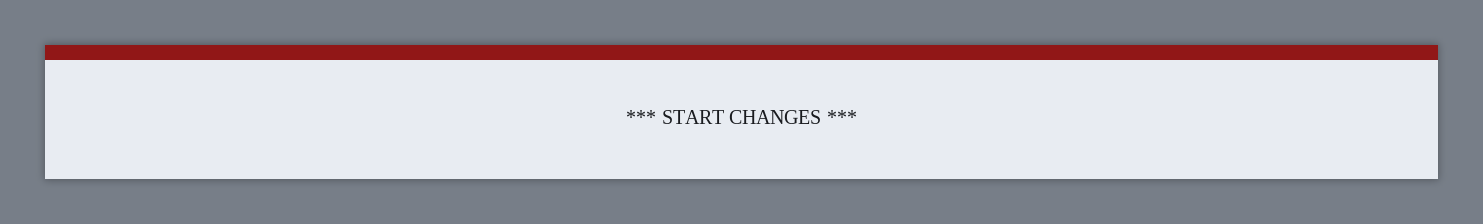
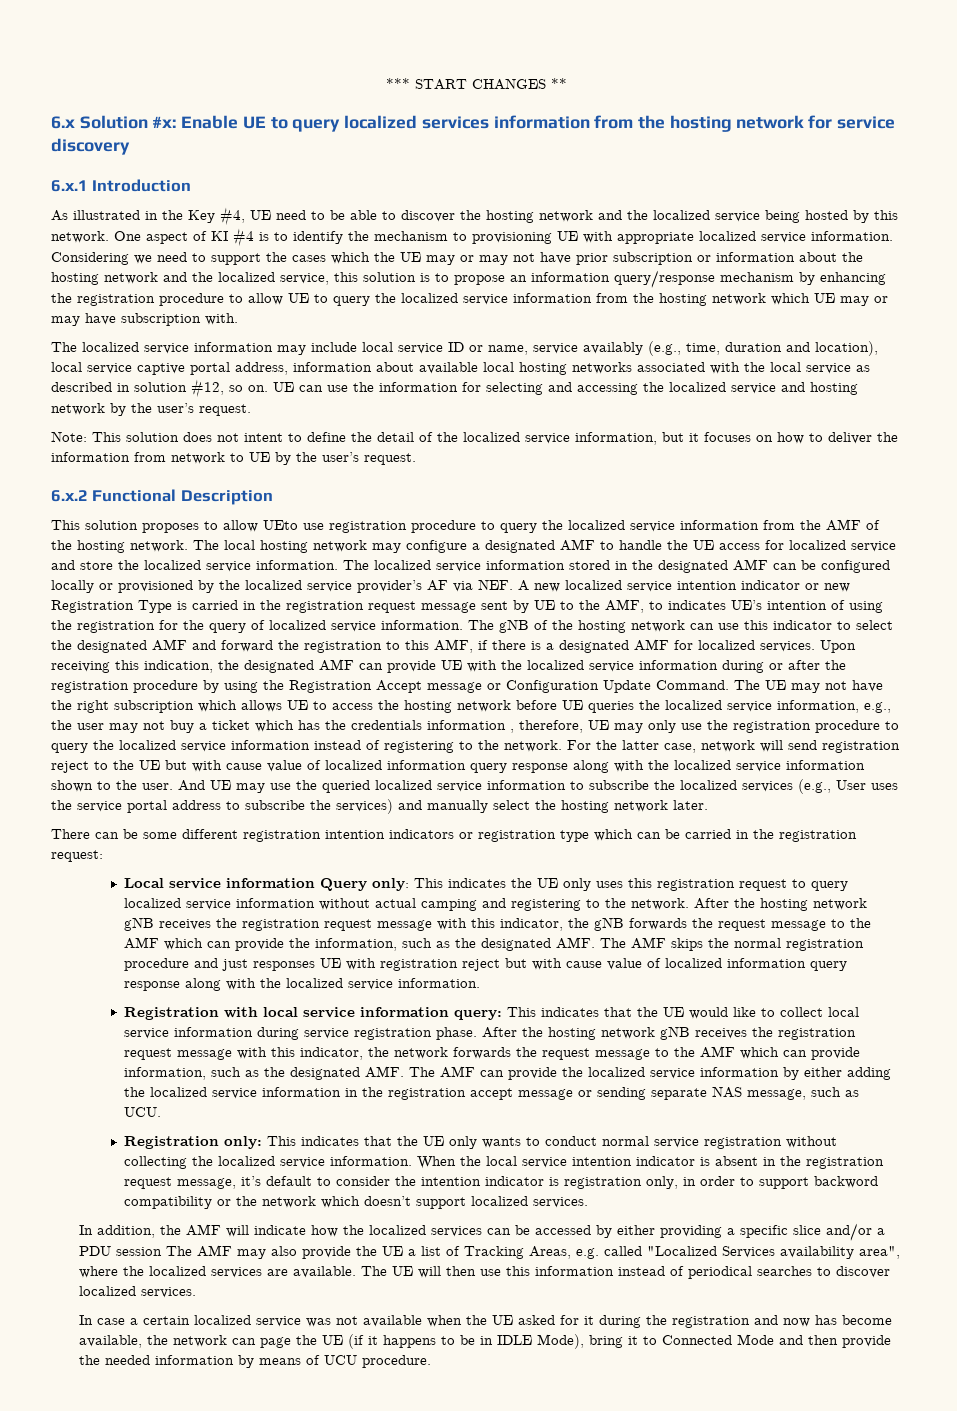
- *** START CHANGES ***
+ *** START CHANGES **
+ 6.x Solution #x: Enable UE to query localized services information from the hosting network for service discovery
+ 6.x.1 Introduction
+ As illustrated in the Key #4, UE need to be able to discover the hosting network and the localized service being hosted by this network. One aspect of KI #4 is to identify the mechanism to provisioning UE with appropriate localized service information. Considering we need to support the cases which the UE may or may not have prior subscription or information about the hosting network and the localized service, this solution is to propose an information query/response mechanism by enhancing the registration procedure to allow UE to query the localized service information from the hosting network which UE may or may have subscription with.
+ The localized service information may include local service ID or name, service availably (e.g., time, duration and location), local service captive portal address, information about available local hosting networks associated with the local service as described in solution #12, so on. UE can use the information for selecting and accessing the localized service and hosting network by the user’s request.
+ Note: This solution does not intent to define the detail of the localized service information, but it focuses on how to deliver the information from network to UE by the user’s request.
+ 6.x.2 Functional Description
+ This solution proposes to allow UEto use registration procedure to query the localized service information from the AMF of the hosting network. The local hosting network may configure a designated AMF to handle the UE access for localized service and store the localized service information. The localized service information stored in the designated AMF can be configured locally or provisioned by the localized service provider’s AF via NEF. A new localized service intention indicator or new Registration Type is carried in the registration request message sent by UE to the AMF, to indicates UE’s intention of using the registration for the query of localized service information. The gNB of the hosting network can use this indicator to select the designated AMF and forward the registration to this AMF, if there is a designated AMF for localized services. Upon receiving this indication, the designated AMF can provide UE with the localized service information during or after the registration procedure by using the Registration Accept message or Configuration Update Command. The UE may not have the right subscription which allows UE to access the hosting network before UE queries the localized service information, e.g., the user may not buy a ticket which has the credentials information , therefore, UE may only use the registration procedure to query the localized service information instead of registering to the network. For the latter case, network will send registration reject to the UE but with cause value of localized information query response along with the localized service information shown to the user. And UE may use the queried localized service information to subscribe the localized services (e.g., User uses the service portal address to subscribe the services) and manually select the hosting network later.
+ There can be some different registration intention indicators or registration type which can be carried in the registration request:
+ Local service information Query only: This indicates the UE only uses this registration request to query localized service information without actual camping and registering to the network. After the hosting network gNB receives the registration request message with this indicator, the gNB forwards the request message to the AMF which can provide the information, such as the designated AMF. The AMF skips the normal registration procedure and just responses UE with registration reject but with cause value of localized information query response along with the localized service information.
+ Registration with local service information query: This indicates that the UE would like to collect local service information during service registration phase. After the hosting network gNB receives the registration request message with this indicator, the network forwards the request message to the AMF which can provide information, such as the designated AMF. The AMF can provide the localized service information by either adding the localized service information in the registration accept message or sending separate NAS message, such as UCU.
+ Registration only: This indicates that the UE only wants to conduct normal service registration without collecting the localized service information. When the local service intention indicator is absent in the registration request message, it’s default to consider the intention indicator is registration only, in order to support backword compatibility or the network which doesn’t support localized services.
+ In addition, the AMF will indicate how the localized services can be accessed by either providing a specific slice and/or a PDU session The AMF may also provide the UE a list of Tracking Areas, e.g. called "Localized Services availability area", where the localized services are available. The UE will then use this information instead of periodical searches to discover localized services.
+ In case a certain localized service was not available when the UE asked for it during the registration and now has become available, the network can page the UE (if it happens to be in IDLE Mode), bring it to Connected Mode and then provide the needed information by means of UCU procedure.

